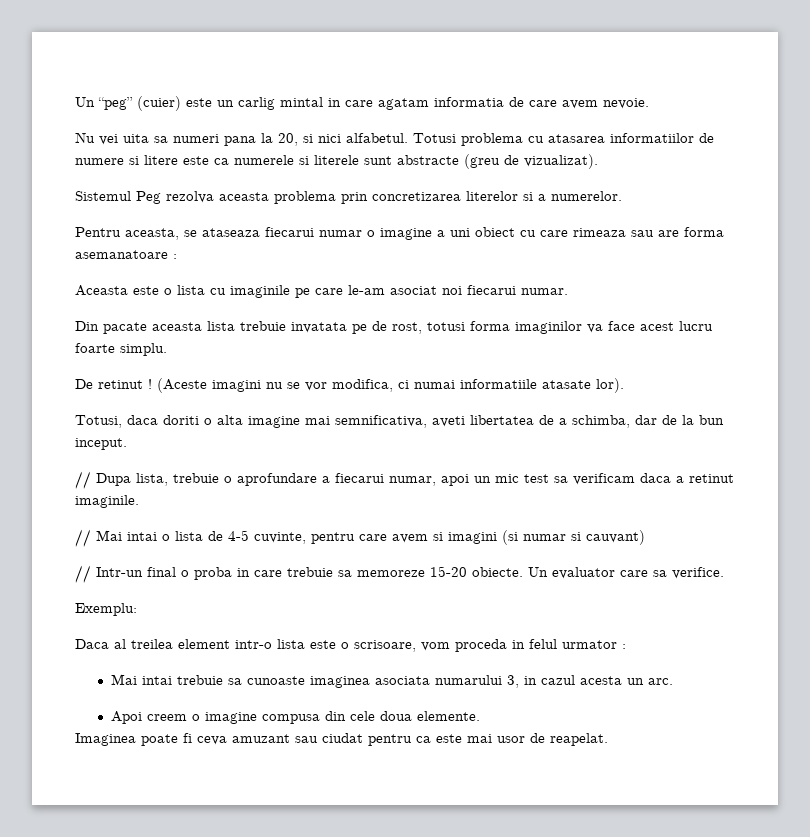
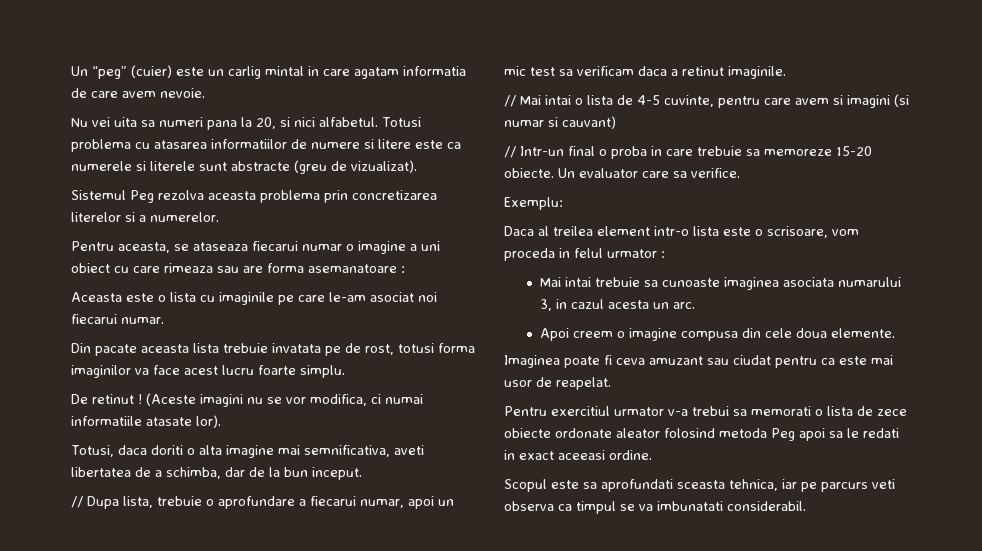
+ Pentru exercitiul urmator v-a trebui sa memorati o lista de zece obiecte ordonate aleator folosind metoda Peg apoi sa le redati in exact aceeasi ordine.
+ Scopul este sa aprofundati sceasta tehnica, iar pe parcurs veti observa ca timpul se va imbunatati considerabil.

